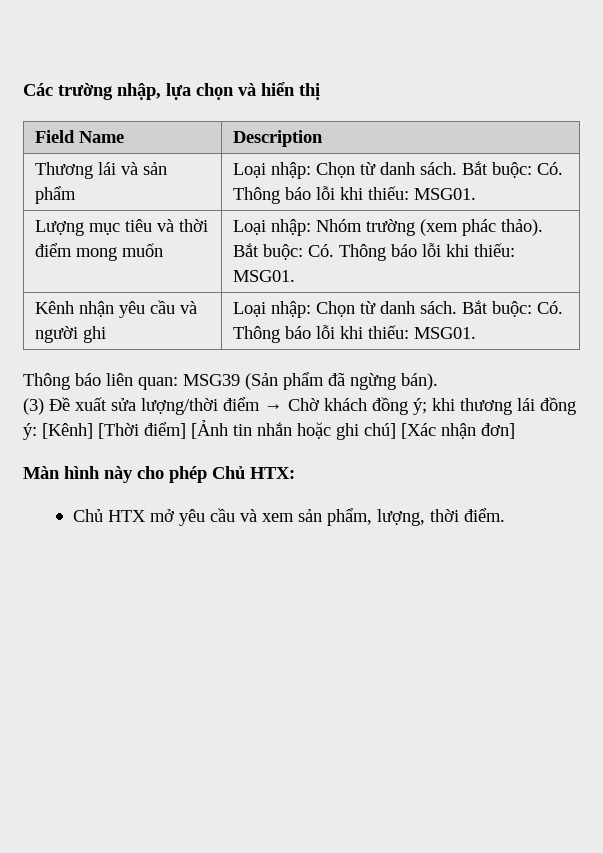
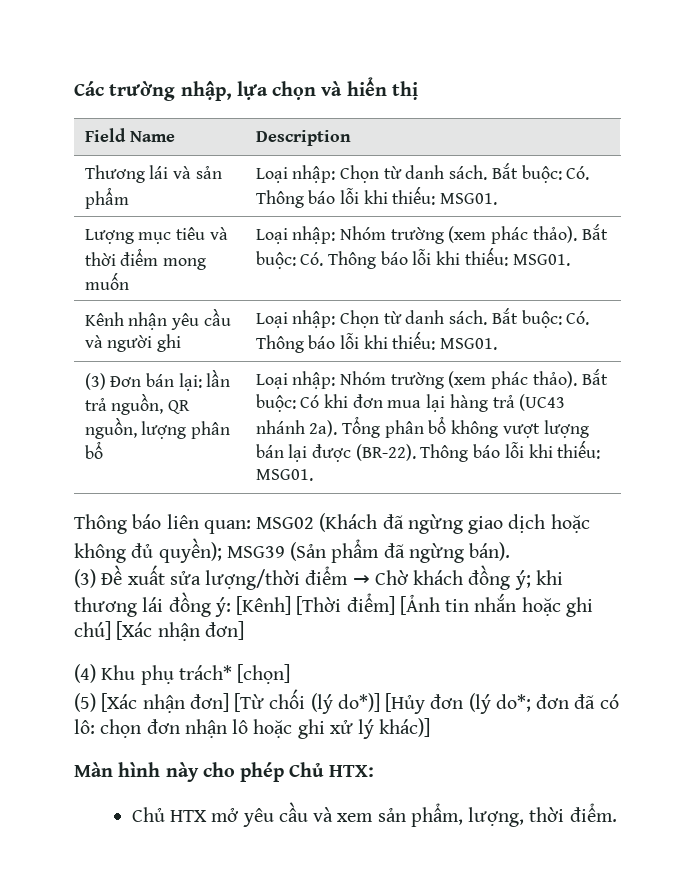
- Thông báo liên quan: MSG39 (Sản phẩm đã ngừng bán).
+ (3) Đơn bán lại: lần trả nguồn, QR nguồn, lượng phân bổ | Loại nhập: Nhóm trường (xem phác thảo). Bắt buộc: Có khi đơn mua lại hàng trả (UC43 nhánh 2a). Tổng phân bổ không vượt lượng bán lại được (BR-22). Thông báo lỗi khi thiếu: MSG01.
+ Thông báo liên quan: MSG02 (Khách đã ngừng giao dịch hoặc không đủ quyền); MSG39 (Sản phẩm đã ngừng bán).
+ (4) Khu phụ trách* [chọn]
+ (5) [Xác nhận đơn] [Từ chối (lý do*)] [Hủy đơn (lý do*; đơn đã có lô: chọn đơn nhận lô hoặc ghi xử lý khác)]

